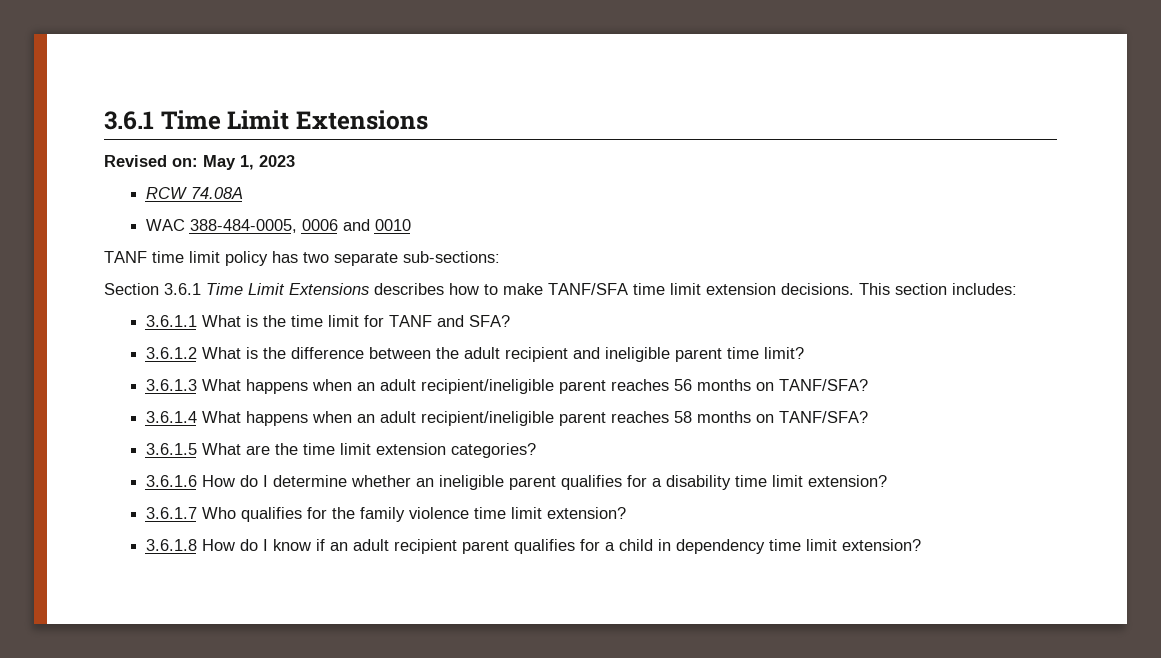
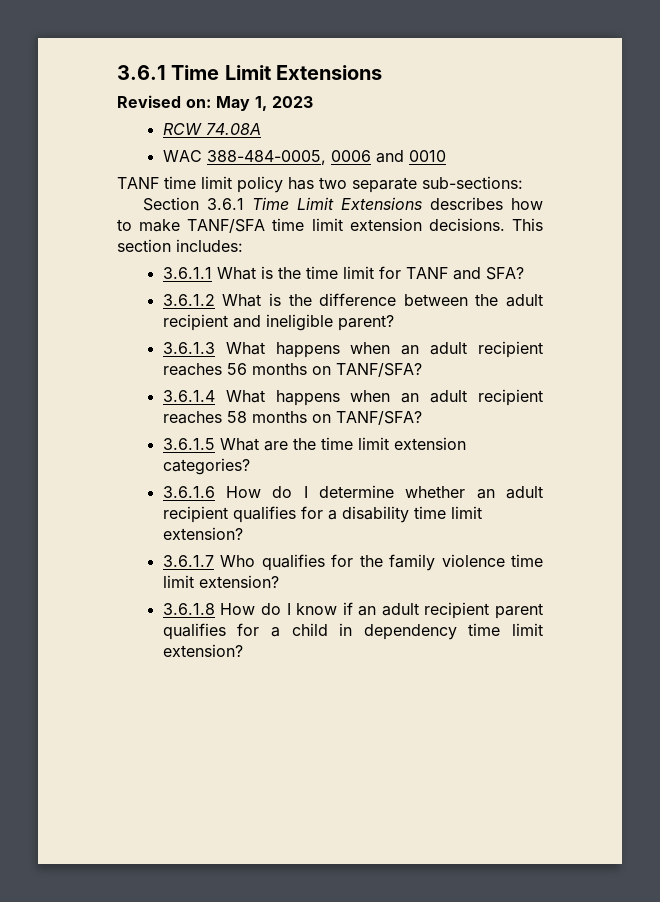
- 3.6.1.2 What is the difference between the adult recipient and ineligible parent time limit?
+ 3.6.1.2 What is the difference between the adult recipient and ineligible parent?
- 3.6.1.3 What happens when an adult recipient/ineligible parent reaches 56 months on TANF/SFA?
+ 3.6.1.3 What happens when an adult recipient reaches 56 months on TANF/SFA?
- 3.6.1.4 What happens when an adult recipient/ineligible parent reaches 58 months on TANF/SFA?
+ 3.6.1.4 What happens when an adult recipient reaches 58 months on TANF/SFA?
- 3.6.1.6 How do I determine whether an ineligible parent qualifies for a disability time limit extension?
+ 3.6.1.6 How do I determine whether an adult recipient qualifies for a disability time limit extension?

